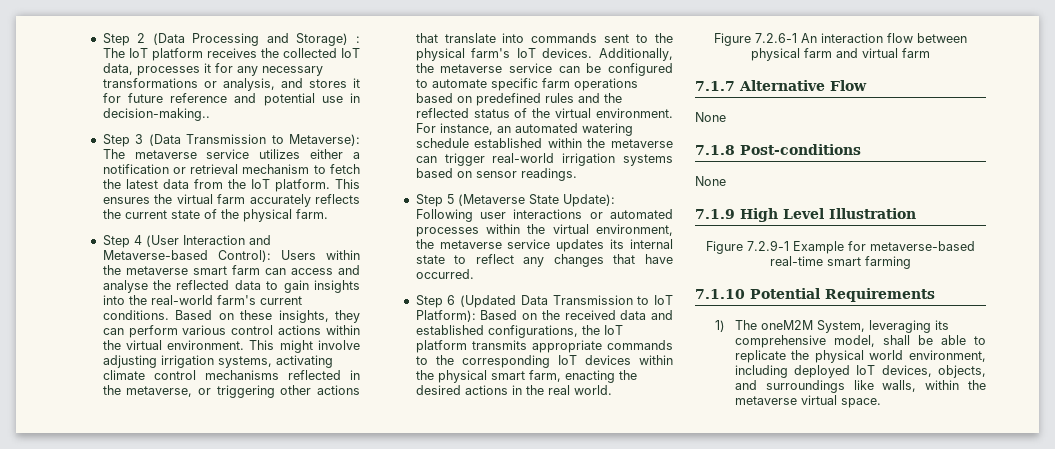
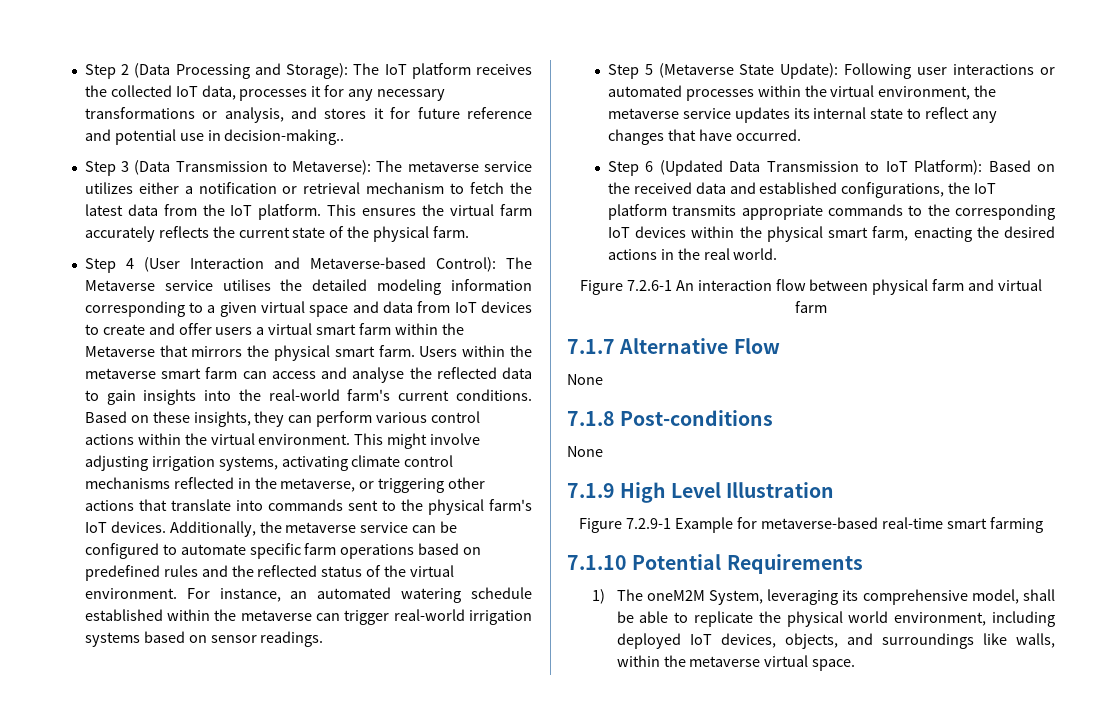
- Step 2 (Data Processing and Storage) : The IoT platform receives the collected IoT data, processes it for any necessary transformations or analysis, and stores it for future reference and potential use in decision-making..
+ Step 2 (Data Processing and Storage): The IoT platform receives the collected IoT data, processes it for any necessary transformations or analysis, and stores it for future reference and potential use in decision-making..
- Step 4 (User Interaction and Metaverse-based Control): Users within the metaverse smart farm can access and analyse the reflected data to gain insights into the real-world farm's current conditions.
+ Step 4 (User Interaction and Metaverse-based Control): The Metaverse service utilises the detailed modeling information corresponding to a given virtual space and data from IoT devices to create and offer users a virtual smart farm within the Metaverse that mirrors the physical smart farm. Users within the metaverse smart farm can access and analyse the reflected data to gain insights into the real-world farm's current conditions.

